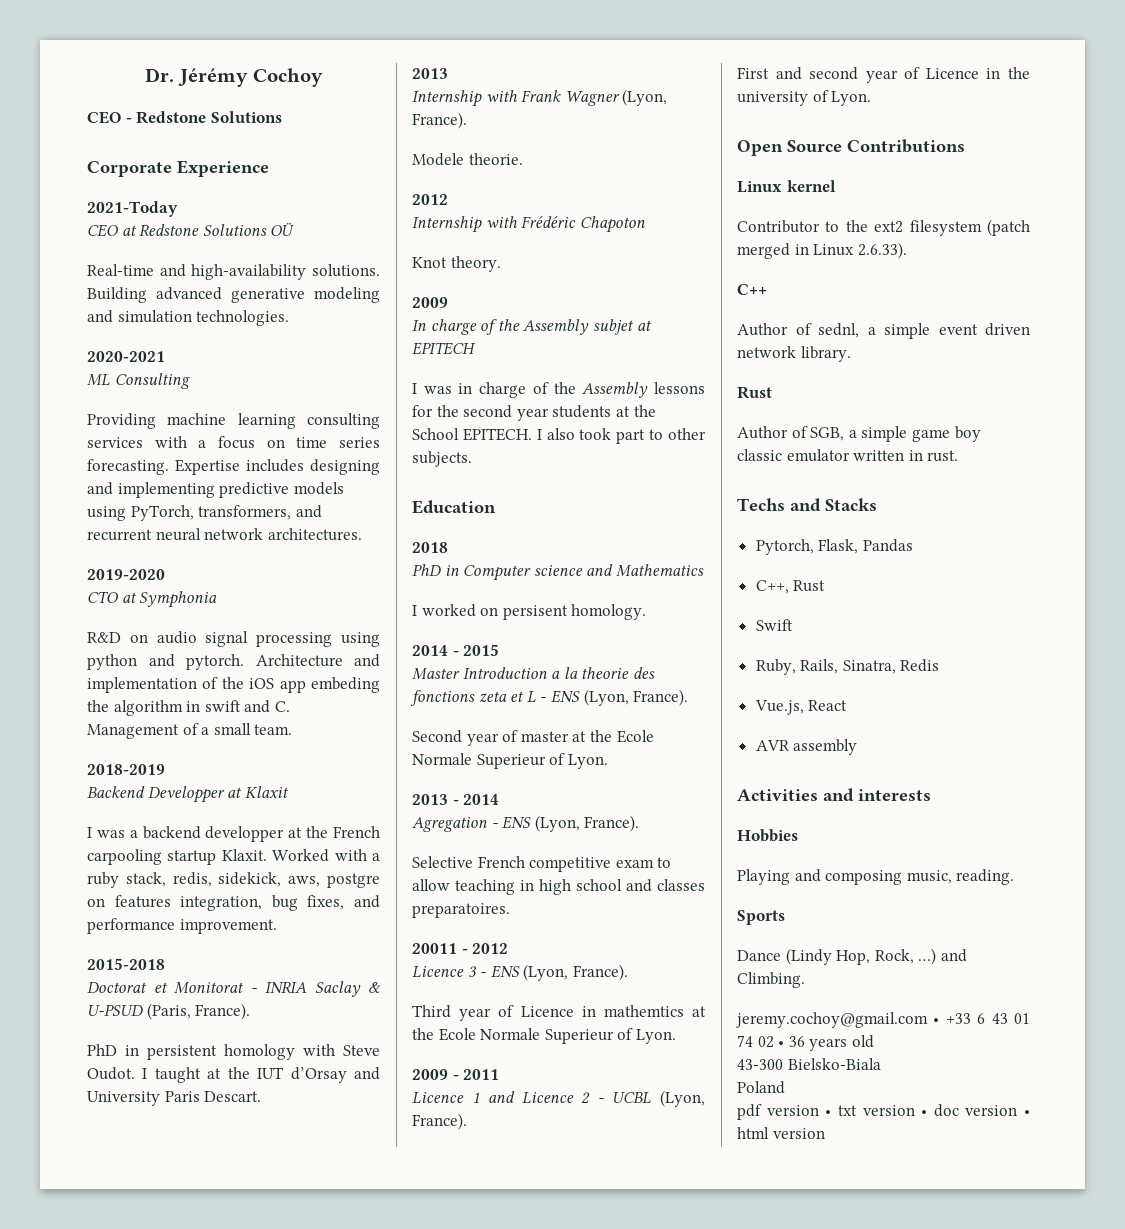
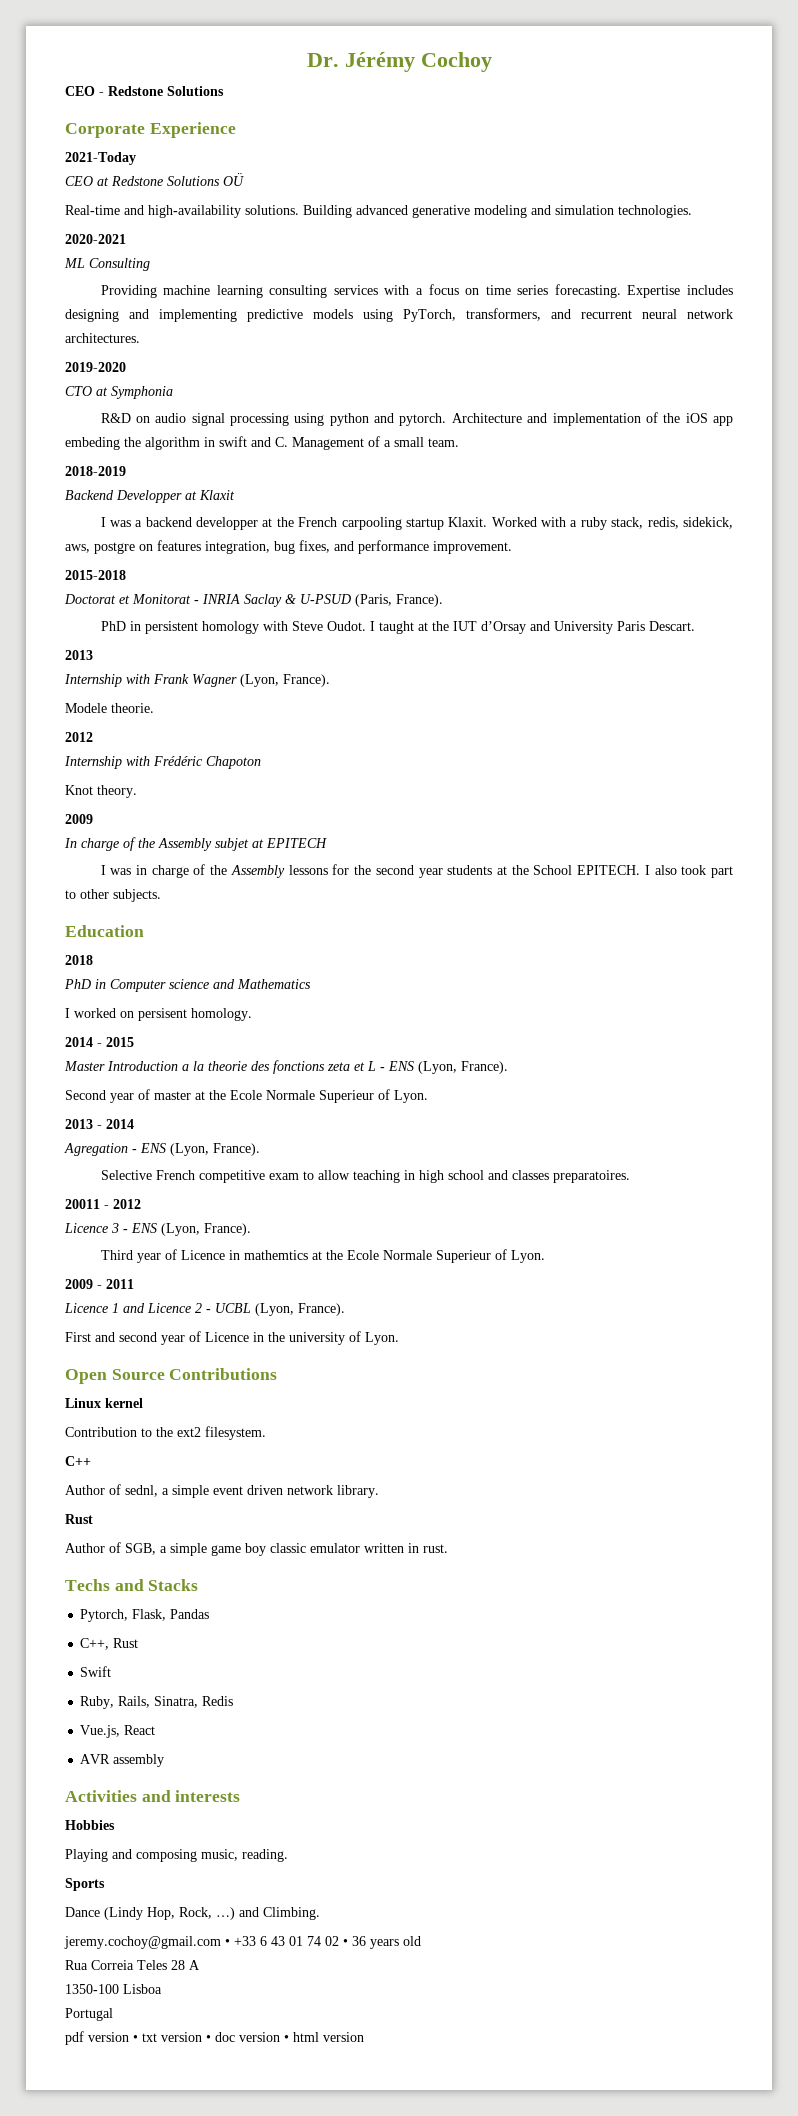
- Contributor to the ext2 filesystem (patch merged in Linux 2.6.33).
+ Contribution to the ext2 filesystem.
- 43-300 Bielsko-Biala
- Poland
+ Rua Correia Teles 28 A
+ 1350-100 Lisboa
+ Portugal

